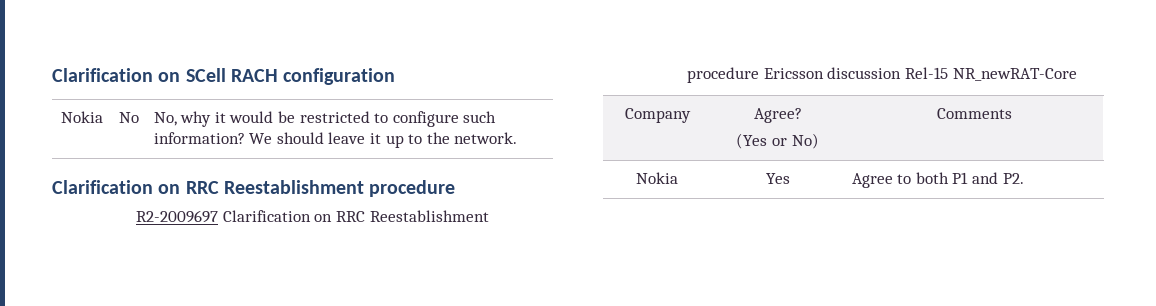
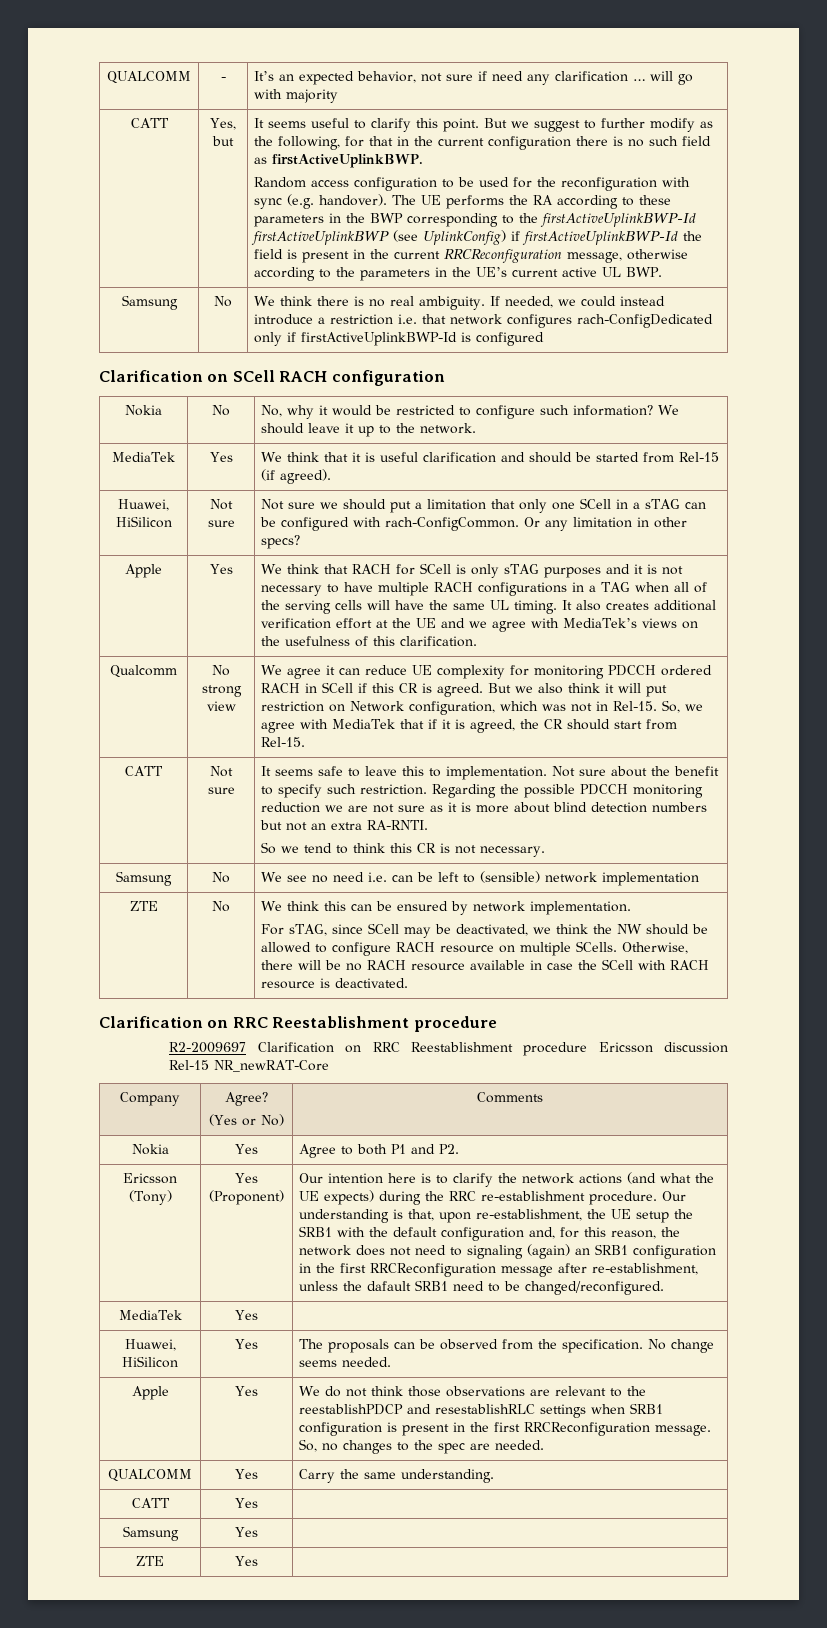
+ QUALCOMM | - | It’s an expected behavior, not sure if need any clarification … will go with majority
+ CATT | Yes, but | It seems useful to clarify this point. But we suggest to further modify as the following, for that in the current configuration there is no such field as firstActiveUplinkBWP.
+ Random access configuration to be used for the reconfiguration with sync (e.g. handover). The UE performs the RA according to these parameters in the BWP corresponding to the firstActiveUplinkBWP-Id firstActiveUplinkBWP (see UplinkConfig) if firstActiveUplinkBWP-Id the field is present in the current RRCReconfiguration message, otherwise according to the parameters in the UE’s current active UL BWP.
+ Samsung | No | We think there is no real ambiguity. If needed, we could instead introduce a restriction i.e. that network configures rach-ConfigDedicated only if firstActiveUplinkBWP-Id is configured
+ MediaTek | Yes | We think that it is useful clarification and should be started from Rel-15 (if agreed).
+ Huawei, HiSilicon | Not sure | Not sure we should put a limitation that only one SCell in a sTAG can be configured with rach-ConfigCommon. Or any limitation in other specs?
+ Apple | Yes | We think that RACH for SCell is only sTAG purposes and it is not necessary to have multiple RACH configurations in a TAG when all of the serving cells will have the same UL timing. It also creates additional verification effort at the UE and we agree with MediaTek’s views on the usefulness of this clarification.
+ Qualcomm | No strong view | We agree it can reduce UE complexity for monitoring PDCCH ordered RACH in SCell if this CR is agreed. But we also think it will put restriction on Network configuration, which was not in Rel-15. So, we agree with MediaTek that if it is agreed, the CR should start from Rel-15.
+ CATT | Not sure | It seems safe to leave this to implementation. Not sure about the benefit to specify such restriction. Regarding the possible PDCCH monitoring reduction we are not sure as it is more about blind detection numbers but not an extra RA-RNTI.
+ So we tend to think this CR is not necessary.
+ Samsung | No | We see no need i.e. can be left to (sensible) network implementation
+ ZTE | No | We think this can be ensured by network implementation.
+ For sTAG, since SCell may be deactivated, we think the NW should be allowed to configure RACH resource on multiple SCells. Otherwise, there will be no RACH resource available in case the SCell with RACH resource is deactivated.
+ Ericsson (Tony) | Yes (Proponent) | Our intention here is to clarify the network actions (and what the UE expects) during the RRC re-establishment procedure. Our understanding is that, upon re-establishment, the UE setup the SRB1 with the default configuration and, for this reason, the network does not need to signaling (again) an SRB1 configuration in the first RRCReconfiguration message after re-establishment, unless the dafault SRB1 need to be changed/reconfigured.
+ MediaTek | Yes |
+ Huawei, HiSilicon | Yes | The proposals can be observed from the specification. No change seems needed.
+ Apple | Yes | We do not think those observations are relevant to the reestablishPDCP and resestablishRLC settings when SRB1 configuration is present in the first RRCReconfiguration message. So, no changes to the spec are needed.
+ QUALCOMM | Yes | Carry the same understanding.
+ CATT | Yes |
+ Samsung | Yes |
+ ZTE | Yes |

